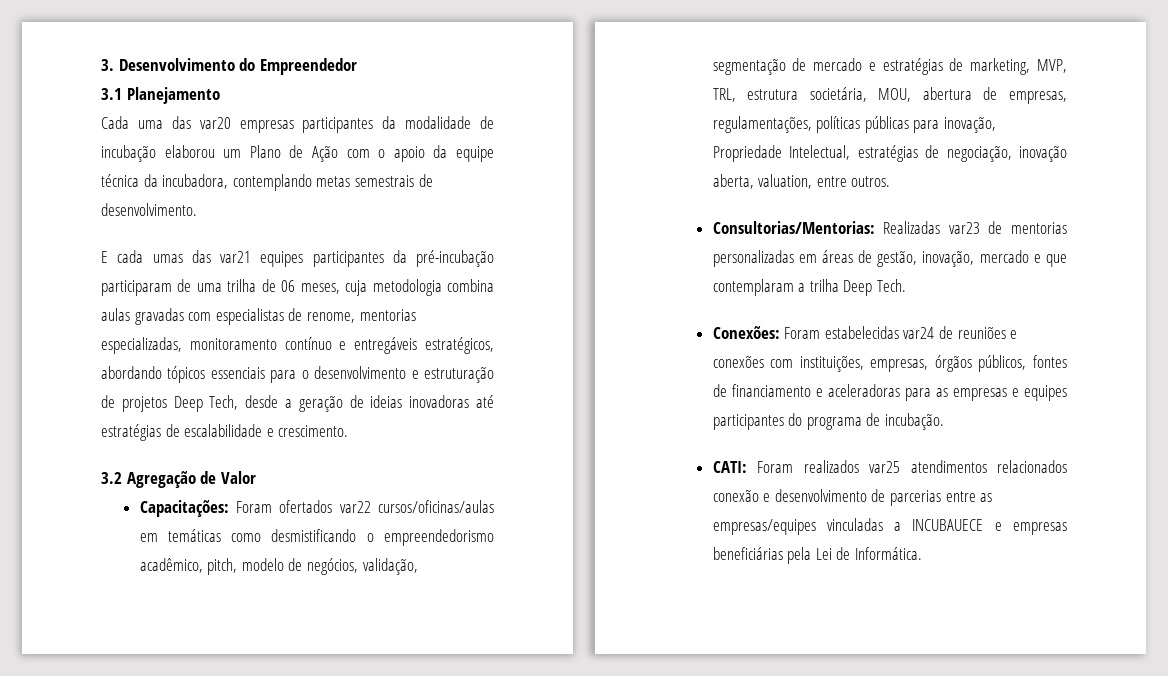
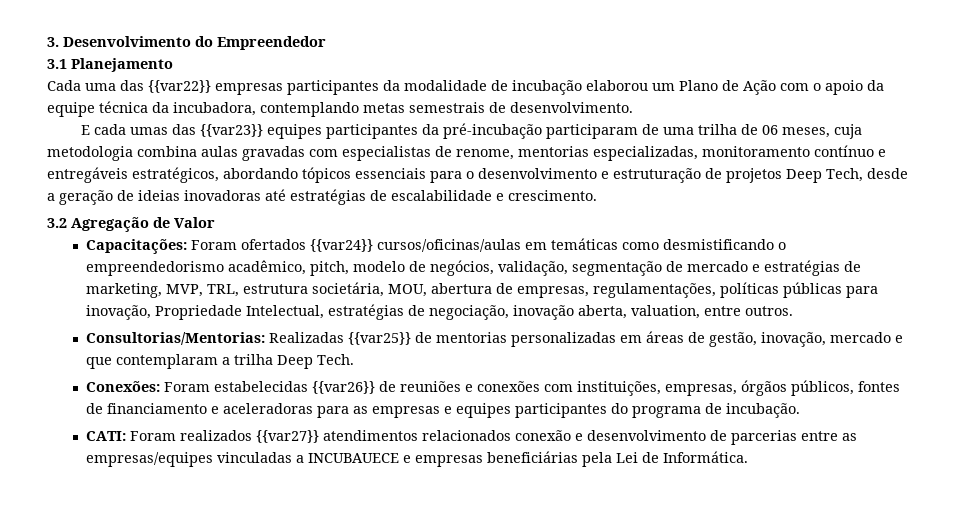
- Cada uma das var20 empresas participantes da modalidade de incubação elaborou um Plano de Ação com o apoio da equipe técnica da incubadora, contemplando metas semestrais de desenvolvimento.
+ Cada uma das {{var22}} empresas participantes da modalidade de incubação elaborou um Plano de Ação com o apoio da equipe técnica da incubadora, contemplando metas semestrais de desenvolvimento.
- E cada umas das var21 equipes participantes da pré-incubação participaram de uma trilha de 06 meses, cuja metodologia combina aulas gravadas com especialistas de renome, mentorias especializadas, monitoramento contínuo e entregáveis estratégicos, abordando tópicos essenciais para o desenvolvimento e estruturação de projetos Deep Tech, desde a geração de ideias inovadoras até estratégias de escalabilidade e crescimento.
+ E cada umas das {{var23}} equipes participantes da pré-incubação participaram de uma trilha de 06 meses, cuja metodologia combina aulas gravadas com especialistas de renome, mentorias especializadas, monitoramento contínuo e entregáveis estratégicos, abordando tópicos essenciais para o desenvolvimento e estruturação de projetos Deep Tech, desde a geração de ideias inovadoras até estratégias de escalabilidade e crescimento.
- Capacitações: Foram ofertados var22 cursos/oficinas/aulas em temáticas como desmistificando o empreendedorismo acadêmico, pitch, modelo de negócios, validação, segmentação de mercado e estratégias de marketing, MVP, TRL, estrutura societária, MOU, abertura de empresas, regulamentações, políticas públicas para inovação, Propriedade Intelectual, estratégias de negociação, inovação aberta, valuation, entre outros.
+ Capacitações: Foram ofertados {{var24}} cursos/oficinas/aulas em temáticas como desmistificando o empreendedorismo acadêmico, pitch, modelo de negócios, validação, segmentação de mercado e estratégias de marketing, MVP, TRL, estrutura societária, MOU, abertura de empresas, regulamentações, políticas públicas para inovação, Propriedade Intelectual, estratégias de negociação, inovação aberta, valuation, entre outros.
- Consultorias/Mentorias: Realizadas var23 de mentorias personalizadas em áreas de gestão, inovação, mercado e que contemplaram a trilha Deep Tech.
+ Consultorias/Mentorias: Realizadas {{var25}} de mentorias personalizadas em áreas de gestão, inovação, mercado e que contemplaram a trilha Deep Tech.
- Conexões: Foram estabelecidas var24 de reuniões e conexões com instituições, empresas, órgãos públicos, fontes de financiamento e aceleradoras para as empresas e equipes participantes do programa de incubação.
+ Conexões: Foram estabelecidas {{var26}} de reuniões e conexões com instituições, empresas, órgãos públicos, fontes de financiamento e aceleradoras para as empresas e equipes participantes do programa de incubação.
- CATI: Foram realizados var25 atendimentos relacionados conexão e desenvolvimento de parcerias entre as empresas/equipes vinculadas a INCUBAUECE e empresas beneficiárias pela Lei de Informática.
+ CATI: Foram realizados {{var27}} atendimentos relacionados conexão e desenvolvimento de parcerias entre as empresas/equipes vinculadas a INCUBAUECE e empresas beneficiárias pela Lei de Informática.

